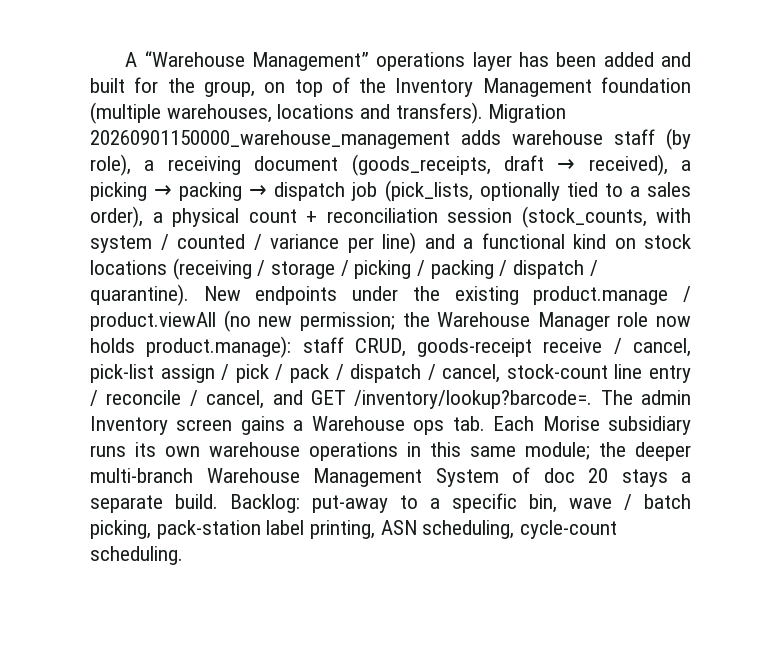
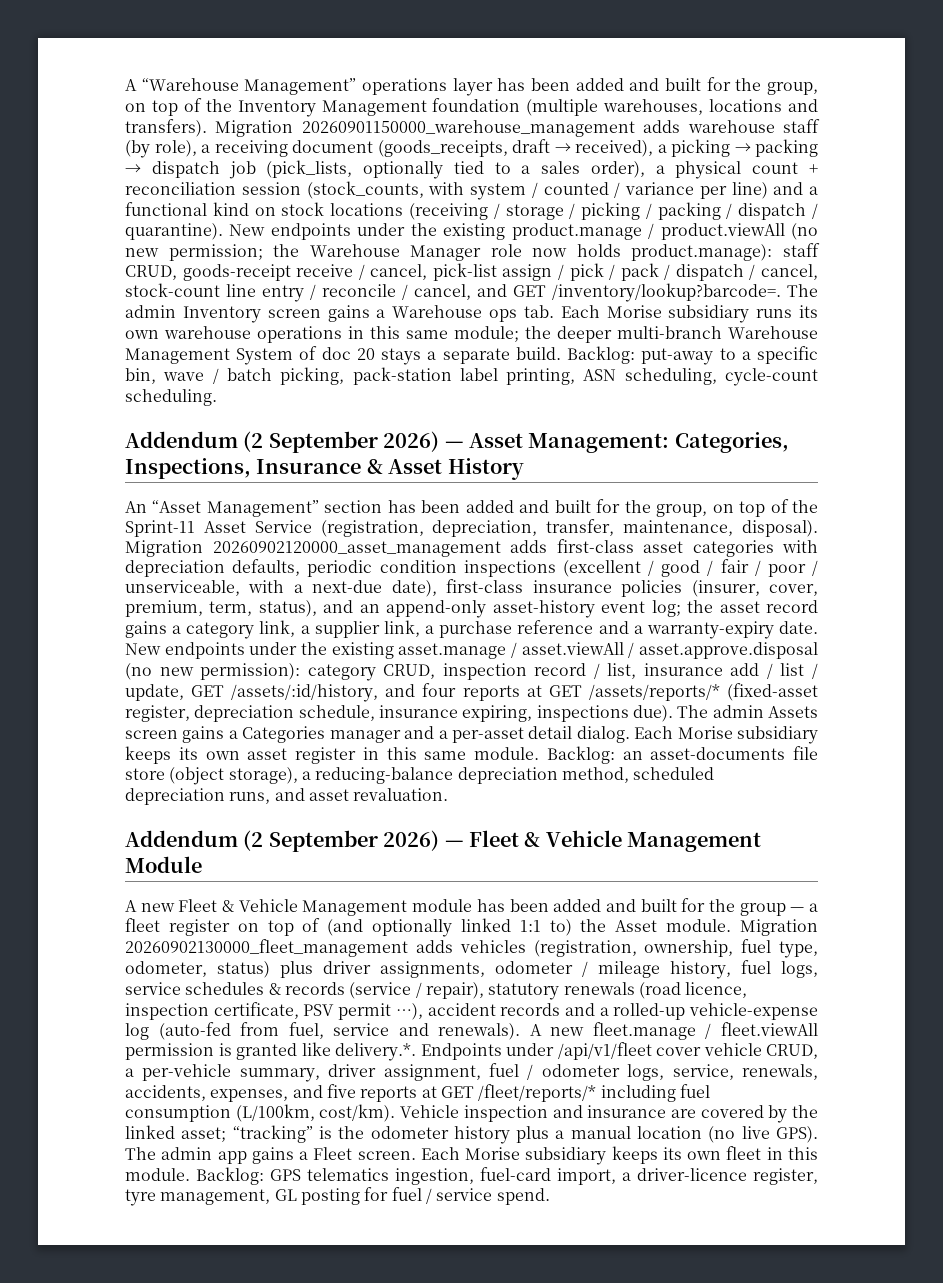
+ Addendum (2 September 2026) — Asset Management: Categories, Inspections, Insurance & Asset History
+ An “Asset Management” section has been added and built for the group, on top of the Sprint-11 Asset Service (registration, depreciation, transfer, maintenance, disposal). Migration 20260902120000_asset_management adds first-class asset categories with depreciation defaults, periodic condition inspections (excellent / good / fair / poor / unserviceable, with a next-due date), first-class insurance policies (insurer, cover, premium, term, status), and an append-only asset-history event log; the asset record gains a category link, a supplier link, a purchase reference and a warranty-expiry date. New endpoints under the existing asset.manage / asset.viewAll / asset.approve.disposal (no new permission): category CRUD, inspection record / list, insurance add / list / update, GET /assets/:id/history, and four reports at GET /assets/reports/* (fixed-asset register, depreciation schedule, insurance expiring, inspections due). The admin Assets screen gains a Categories manager and a per-asset detail dialog. Each Morise subsidiary keeps its own asset register in this same module. Backlog: an asset-documents file store (object storage), a reducing-balance depreciation method, scheduled depreciation runs, and asset revaluation.
+ Addendum (2 September 2026) — Fleet & Vehicle Management Module
+ A new Fleet & Vehicle Management module has been added and built for the group — a fleet register on top of (and optionally linked 1:1 to) the Asset module. Migration 20260902130000_fleet_management adds vehicles (registration, ownership, fuel type, odometer, status) plus driver assignments, odometer / mileage history, fuel logs, service schedules & records (service / repair), statutory renewals (road licence, inspection certificate, PSV permit …), accident records and a rolled-up vehicle-expense log (auto-fed from fuel, service and renewals). A new fleet.manage / fleet.viewAll permission is granted like delivery.*. Endpoints under /api/v1/fleet cover vehicle CRUD, a per-vehicle summary, driver assignment, fuel / odometer logs, service, renewals, accidents, expenses, and five reports at GET /fleet/reports/* including fuel consumption (L/100km, cost/km). Vehicle inspection and insurance are covered by the linked asset; “tracking” is the odometer history plus a manual location (no live GPS). The admin app gains a Fleet screen. Each Morise subsidiary keeps its own fleet in this module. Backlog: GPS telematics ingestion, fuel-card import, a driver-licence register, tyre management, GL posting for fuel / service spend.

